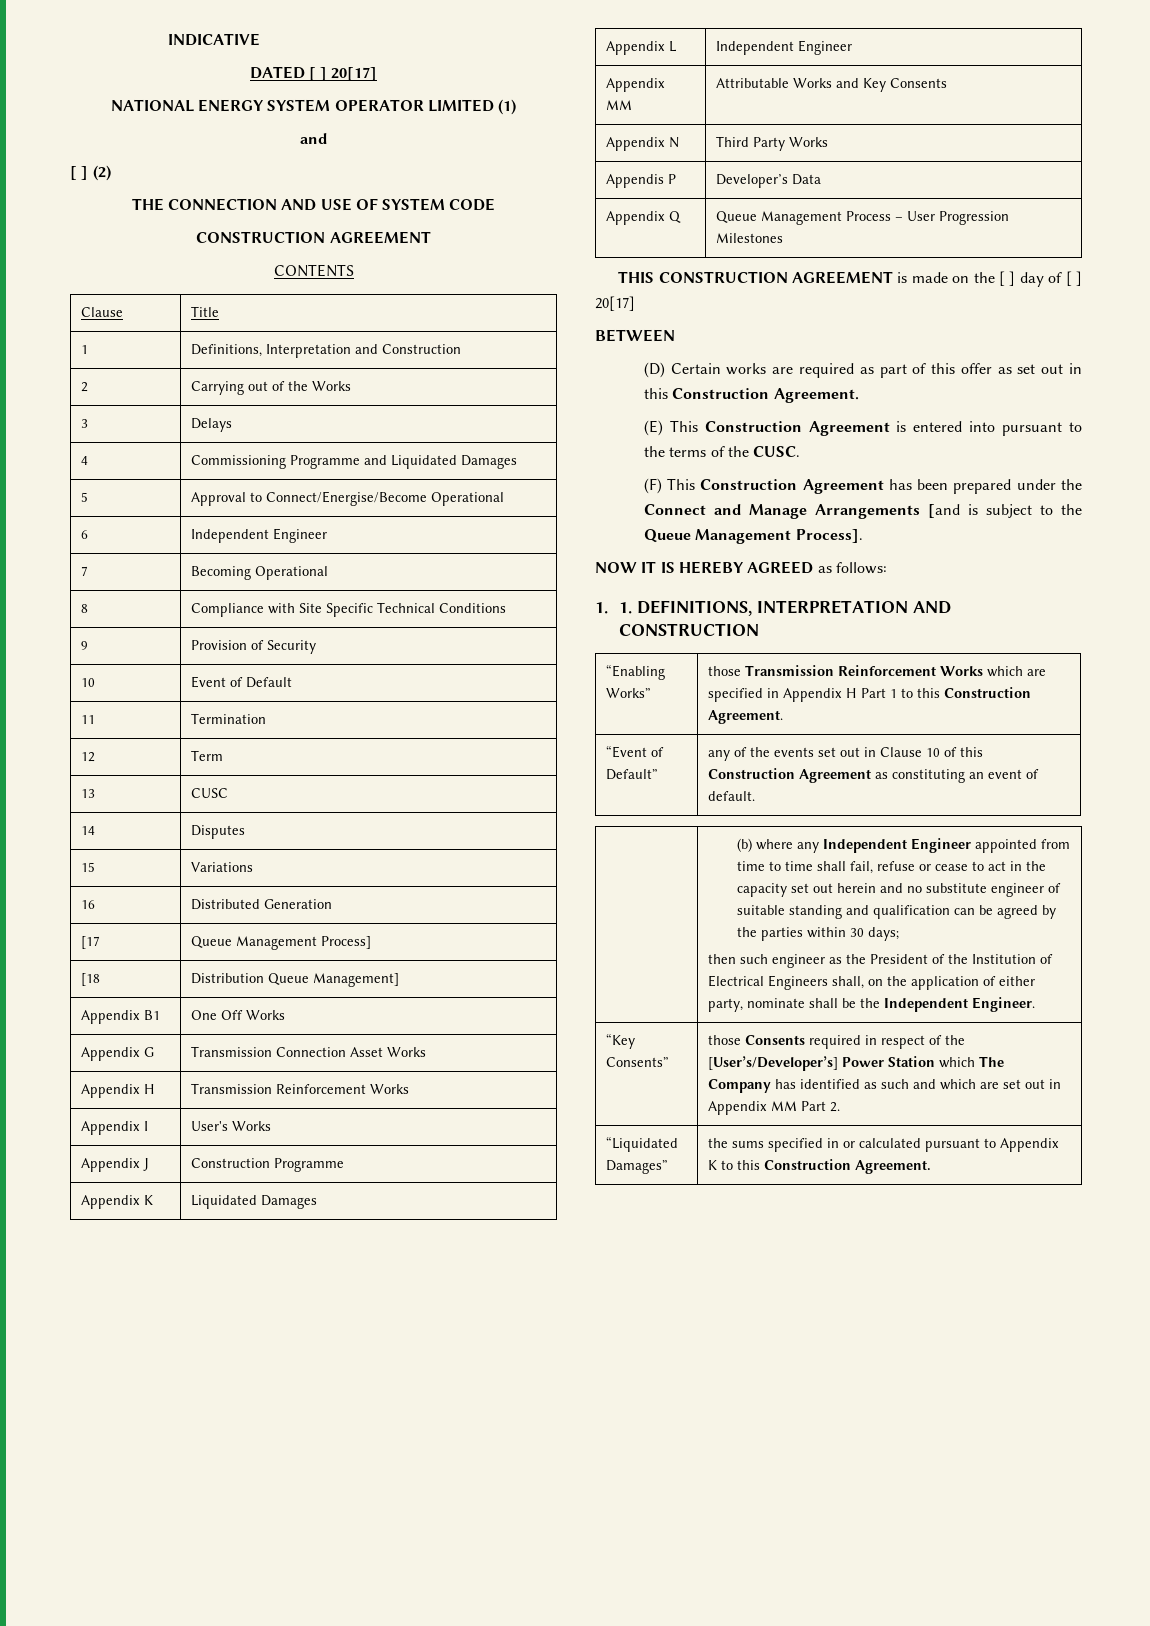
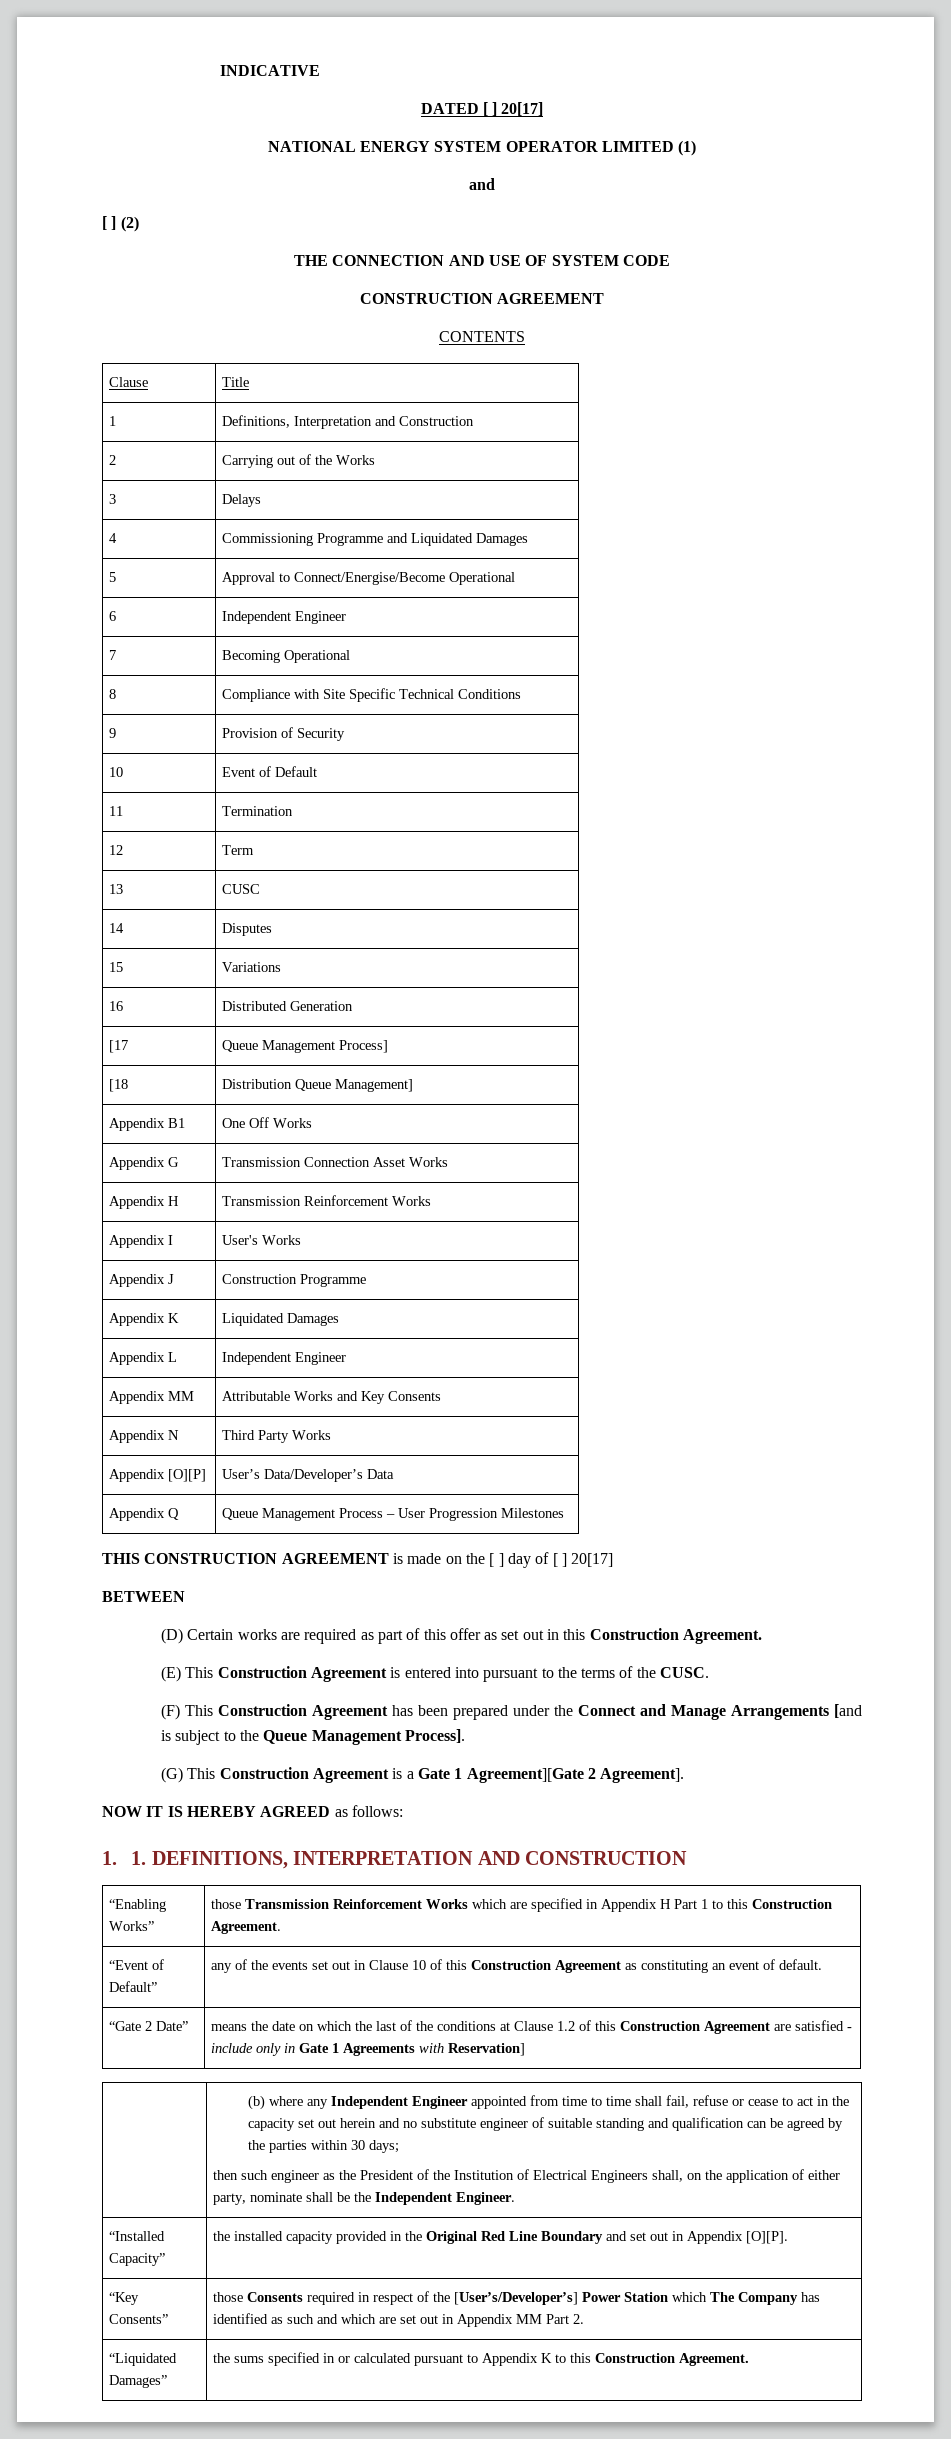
- Appendis P | Developer’s Data
+ Appendix [O][P] | User’s Data/Developer’s Data
+ (G) This Construction Agreement is a Gate 1 Agreement][Gate 2 Agreement].
+ “Gate 2 Date” | means the date on which the last of the conditions at Clause 1.2 of this Construction Agreement are satisfied - include only in Gate 1 Agreements with Reservation]
+ “Installed Capacity” | the installed capacity provided in the Original Red Line Boundary and set out in Appendix [O][P].

